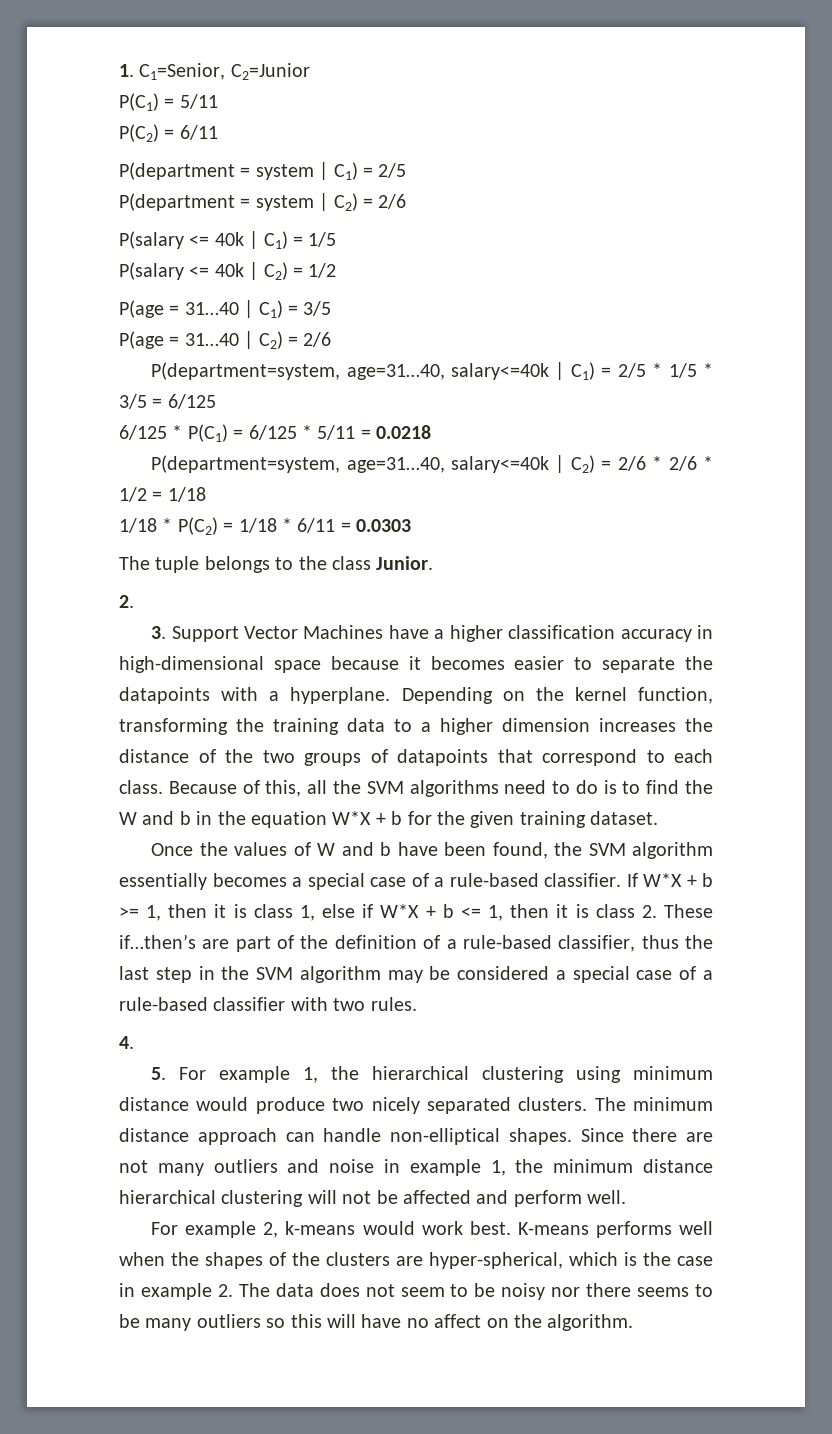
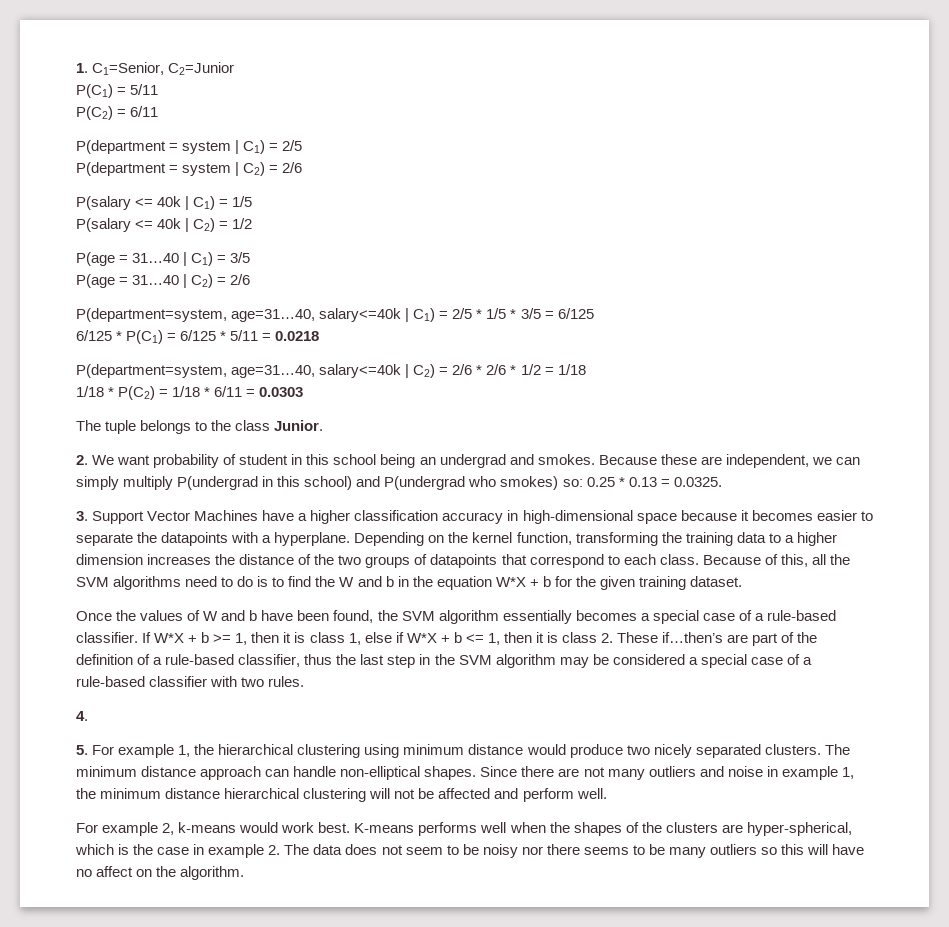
  The tuple belongs to the class Junior.
- 2.
+ 2. We want probability of student in this school being an undergrad and smokes. Because these are independent, we can simply multiply P(undergrad in this school) and P(undergrad who smokes) so: 0.25 * 0.13 = 0.0325.

